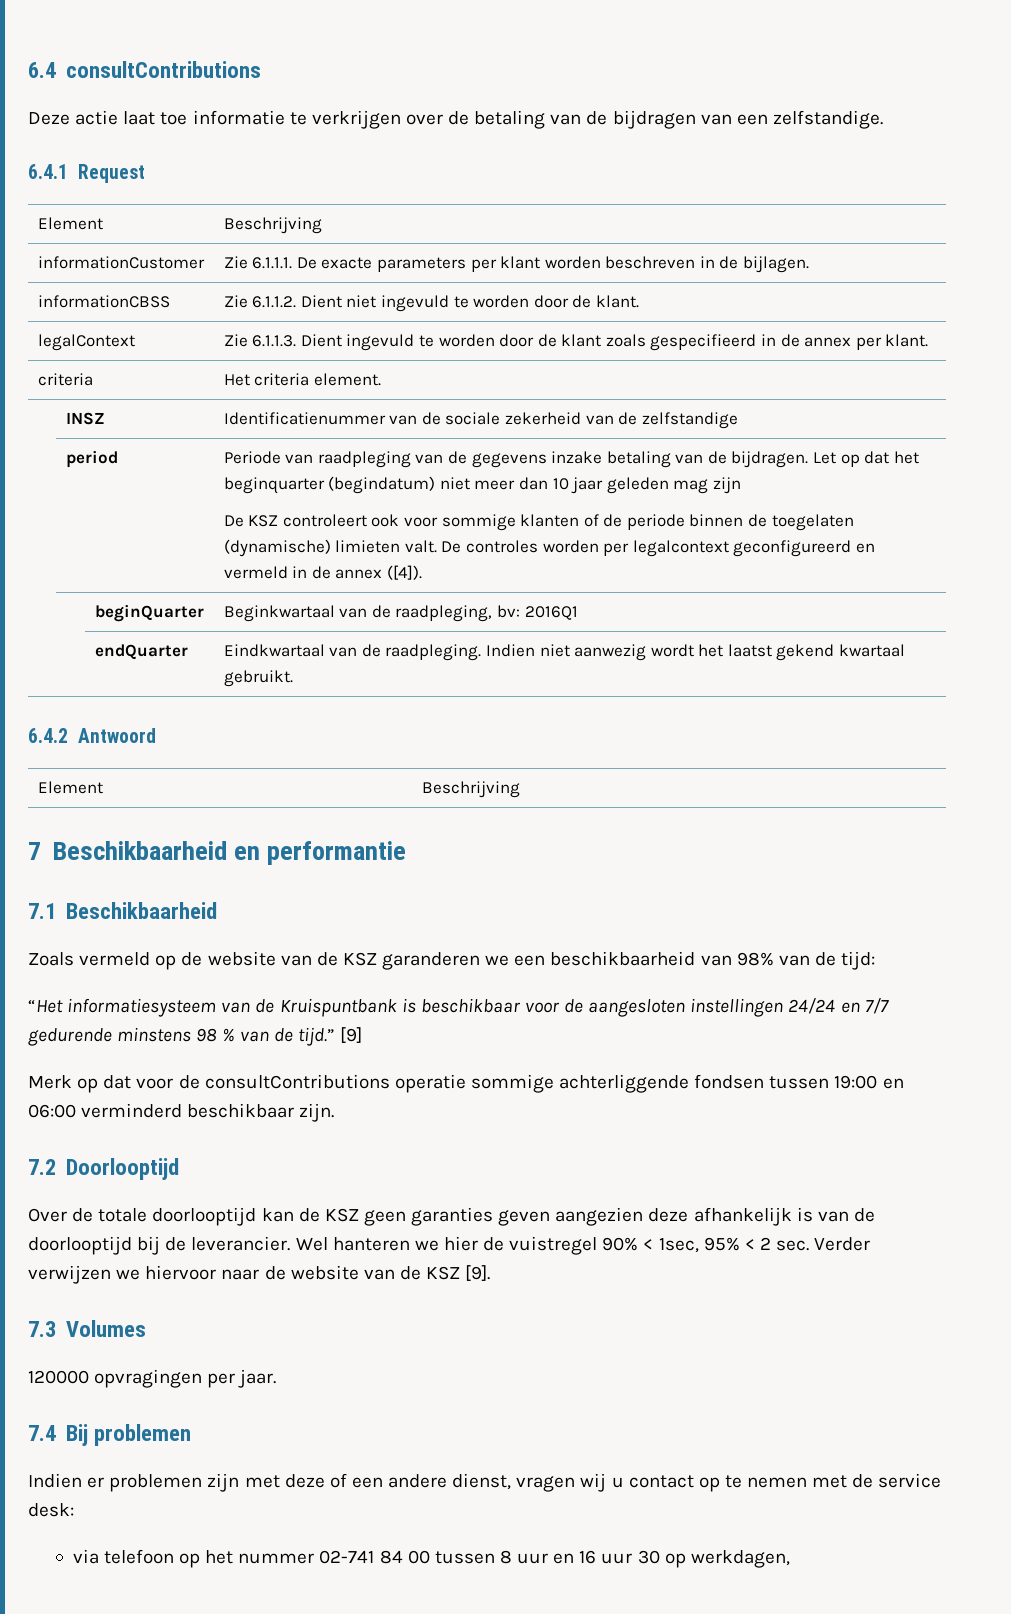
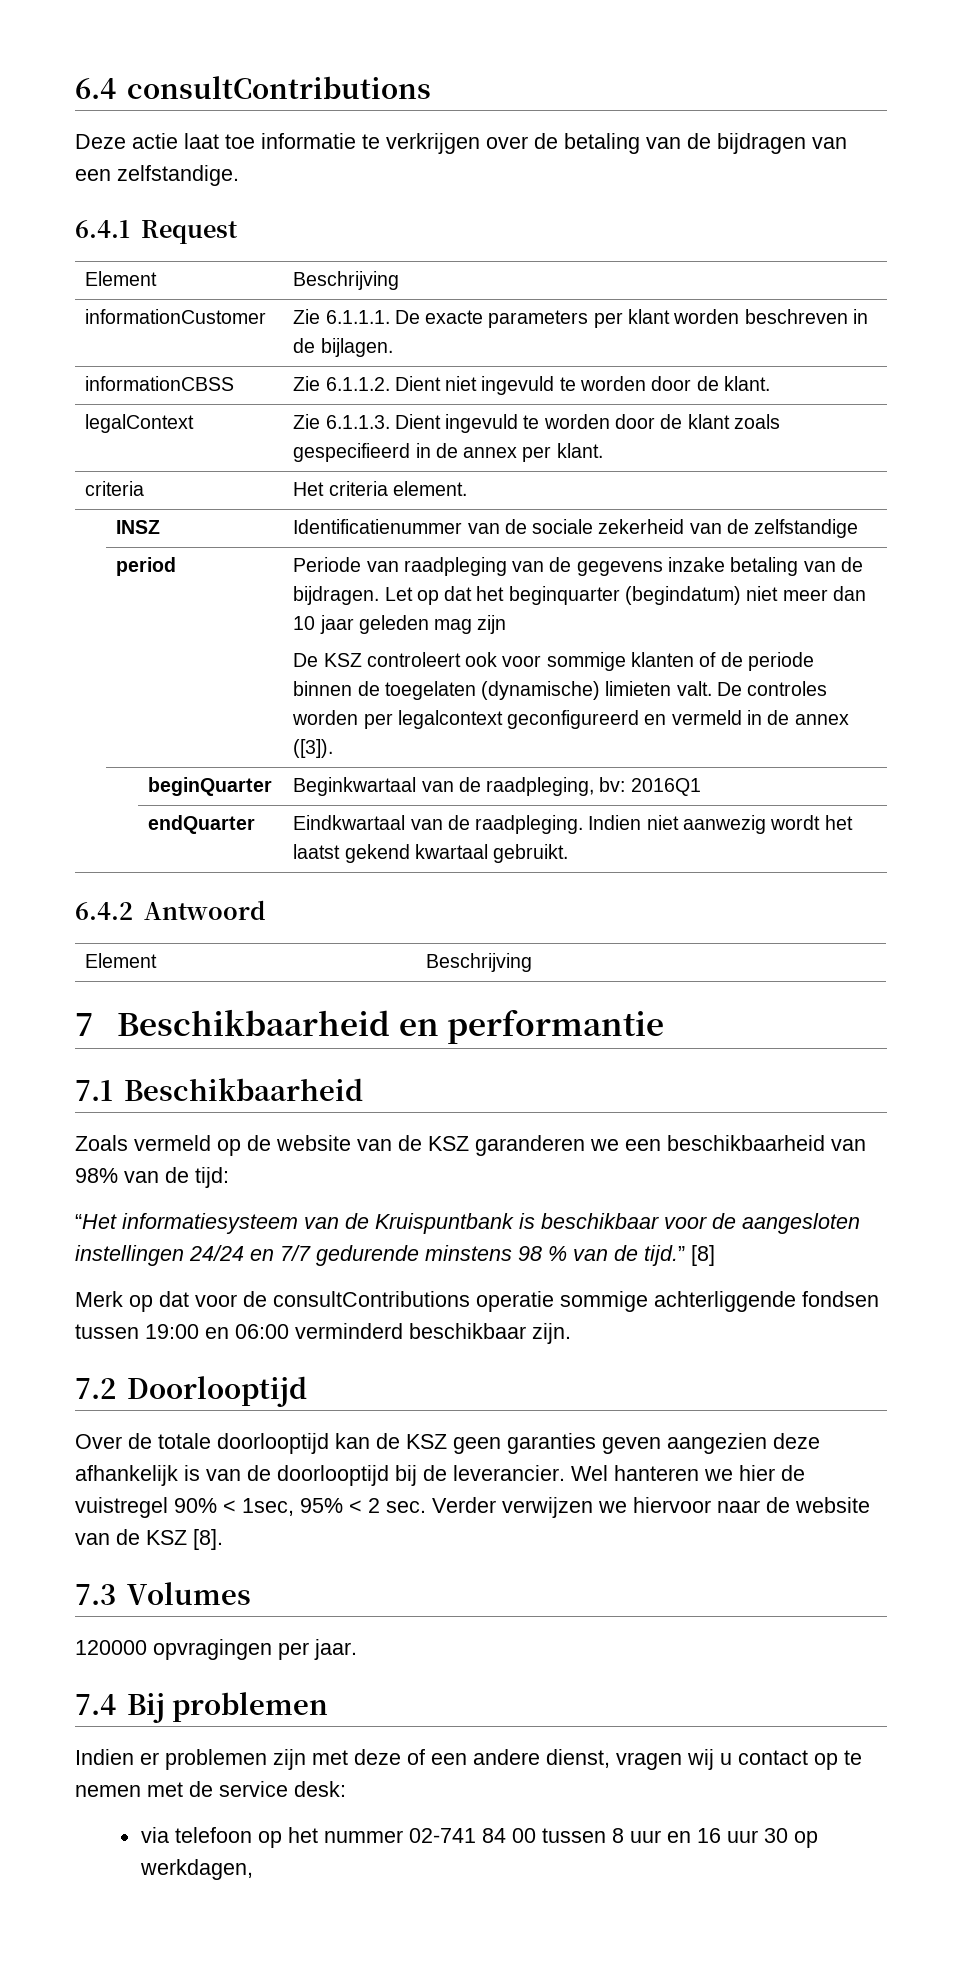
- De controles worden per legalcontext geconfigureerd en vermeld in de annex ([4]).
+ De controles worden per legalcontext geconfigureerd en vermeld in de annex ([3]).
- [9]
+ [8]
- Wel hanteren we hier de vuistregel 90% < 1sec, 95% < 2 sec. Verder verwijzen we hiervoor naar de website van de KSZ [9].
+ Wel hanteren we hier de vuistregel 90% < 1sec, 95% < 2 sec. Verder verwijzen we hiervoor naar de website van de KSZ [8].

